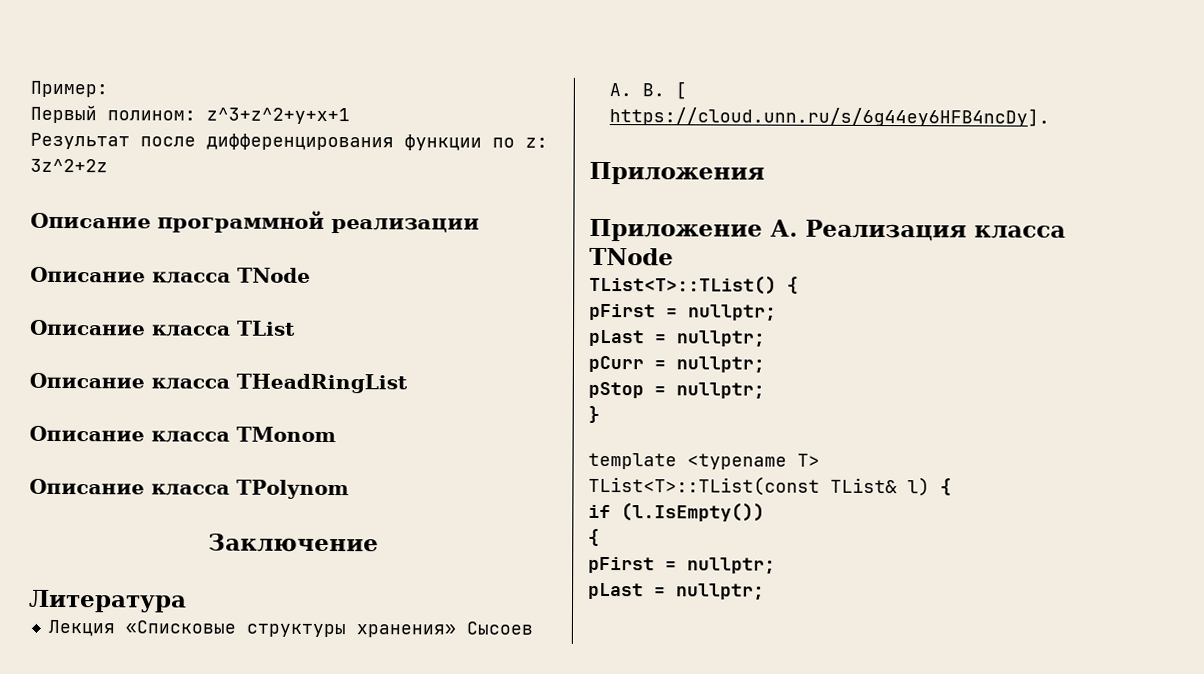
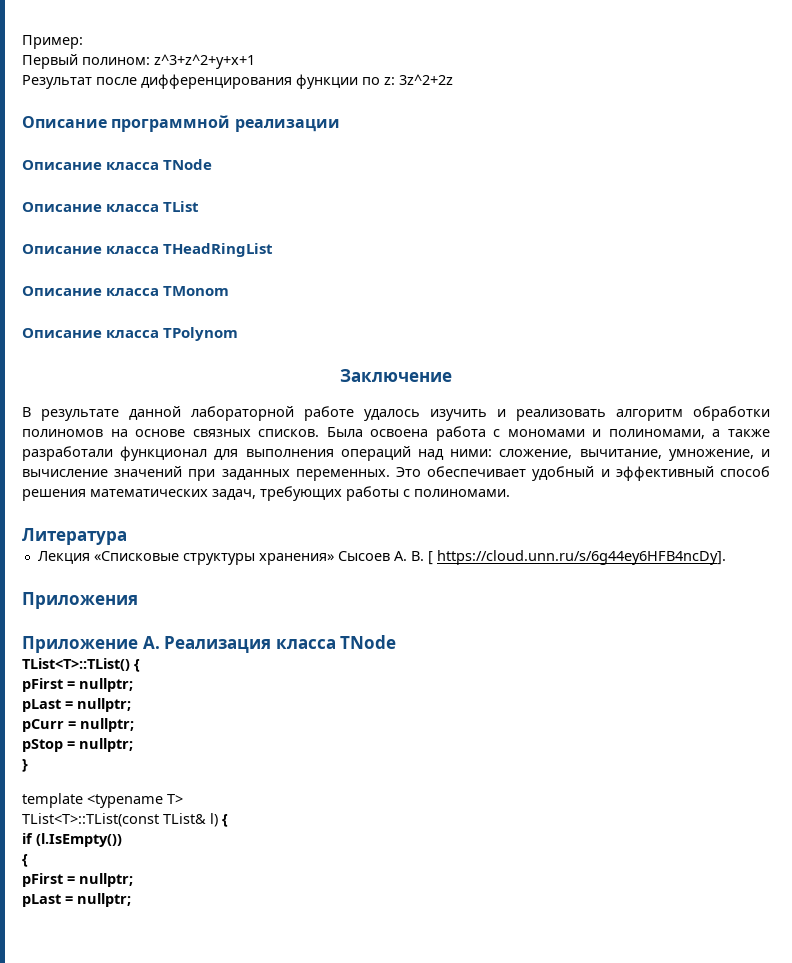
+ В результате данной лабораторной работе удалось изучить и реализовать алгоритм обработки полиномов на основе связных списков. Была освоена работа с мономами и полиномами, а также разработали функционал для выполнения операций над ними: сложение, вычитание, умножение, и вычисление значений при заданных переменных. Это обеспечивает удобный и эффективный способ решения математических задач, требующих работы с полиномами.

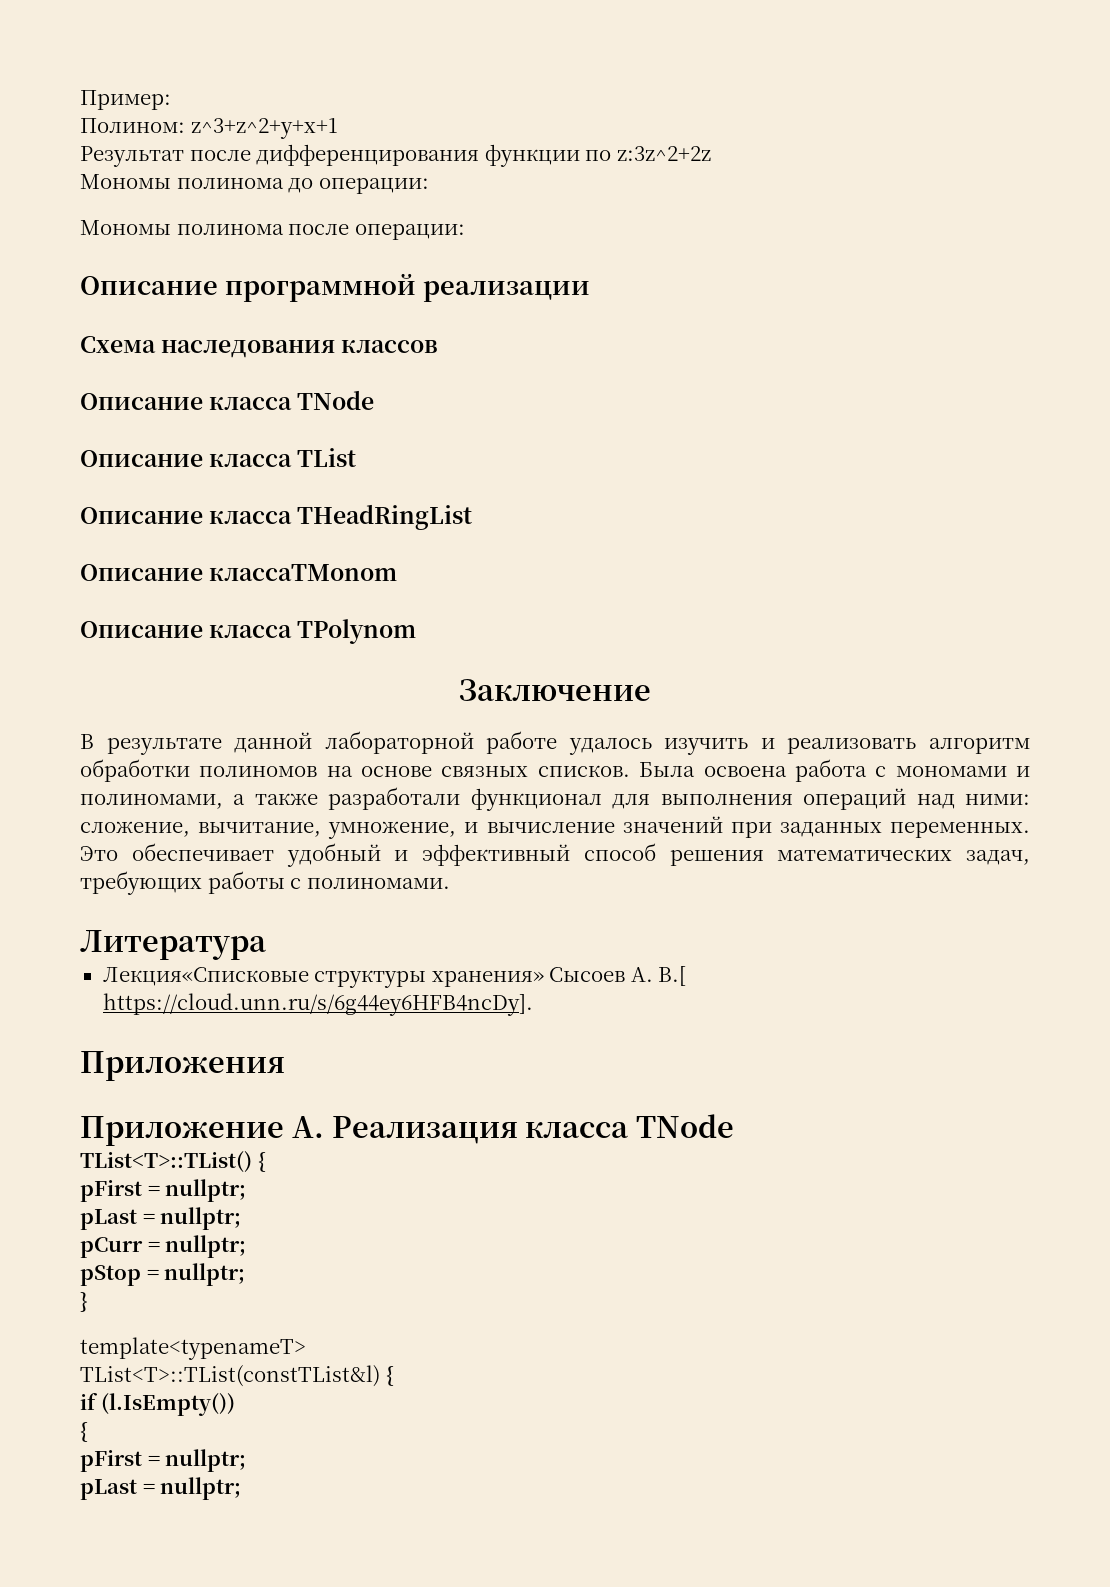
- Первый полином: z^3+z^2+y+x+1
+ Полином: z^3+z^2+y+x+1
- Результат после дифференцирования функции по z: 3z^2+2z
+ Результат после дифференцирования функции по z:3z^2+2z
+ Мономы полинома до операции:
+ Мономы полинома после операции:
+ Схема наследования классов
- Описание класса TMonom
+ Описание классаTMonom
- Лекция «Списковые структуры хранения» Сысоев А. В. [ https://cloud.unn.ru/s/6g44ey6HFB4ncDy].
+ Лекция«Списковые структуры хранения» Сысоев А. В.[ https://cloud.unn.ru/s/6g44ey6HFB4ncDy].
- template <typename T>
- TList<T>::TList(const TList& l) {
+ template<typenameT>
+ TList<T>::TList(constTList&l) {

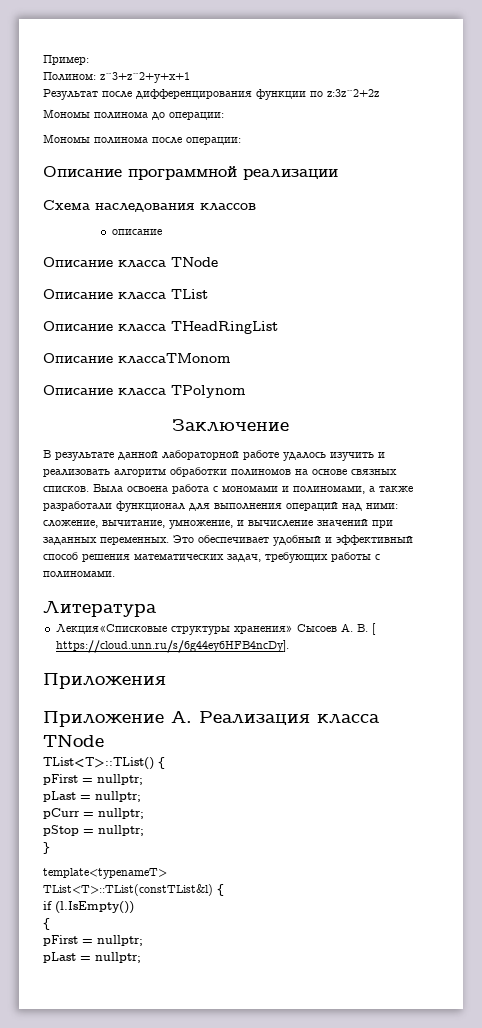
+ описание
- Лекция«Списковые структуры хранения» Сысоев А. В.[ https://cloud.unn.ru/s/6g44ey6HFB4ncDy].
+ Лекция«Списковые структуры хранения» Сысоев А. В. [ https://cloud.unn.ru/s/6g44ey6HFB4ncDy].

